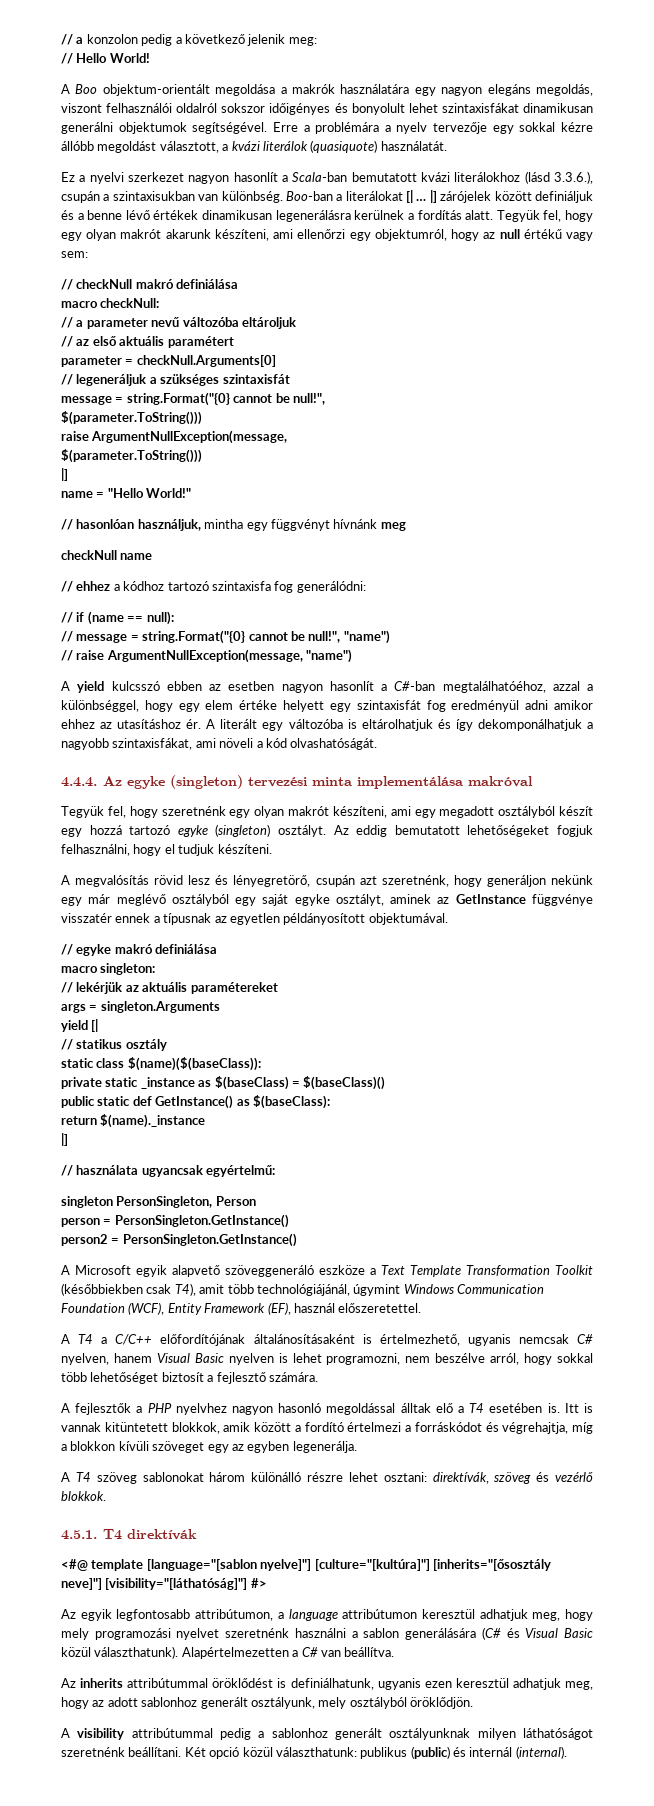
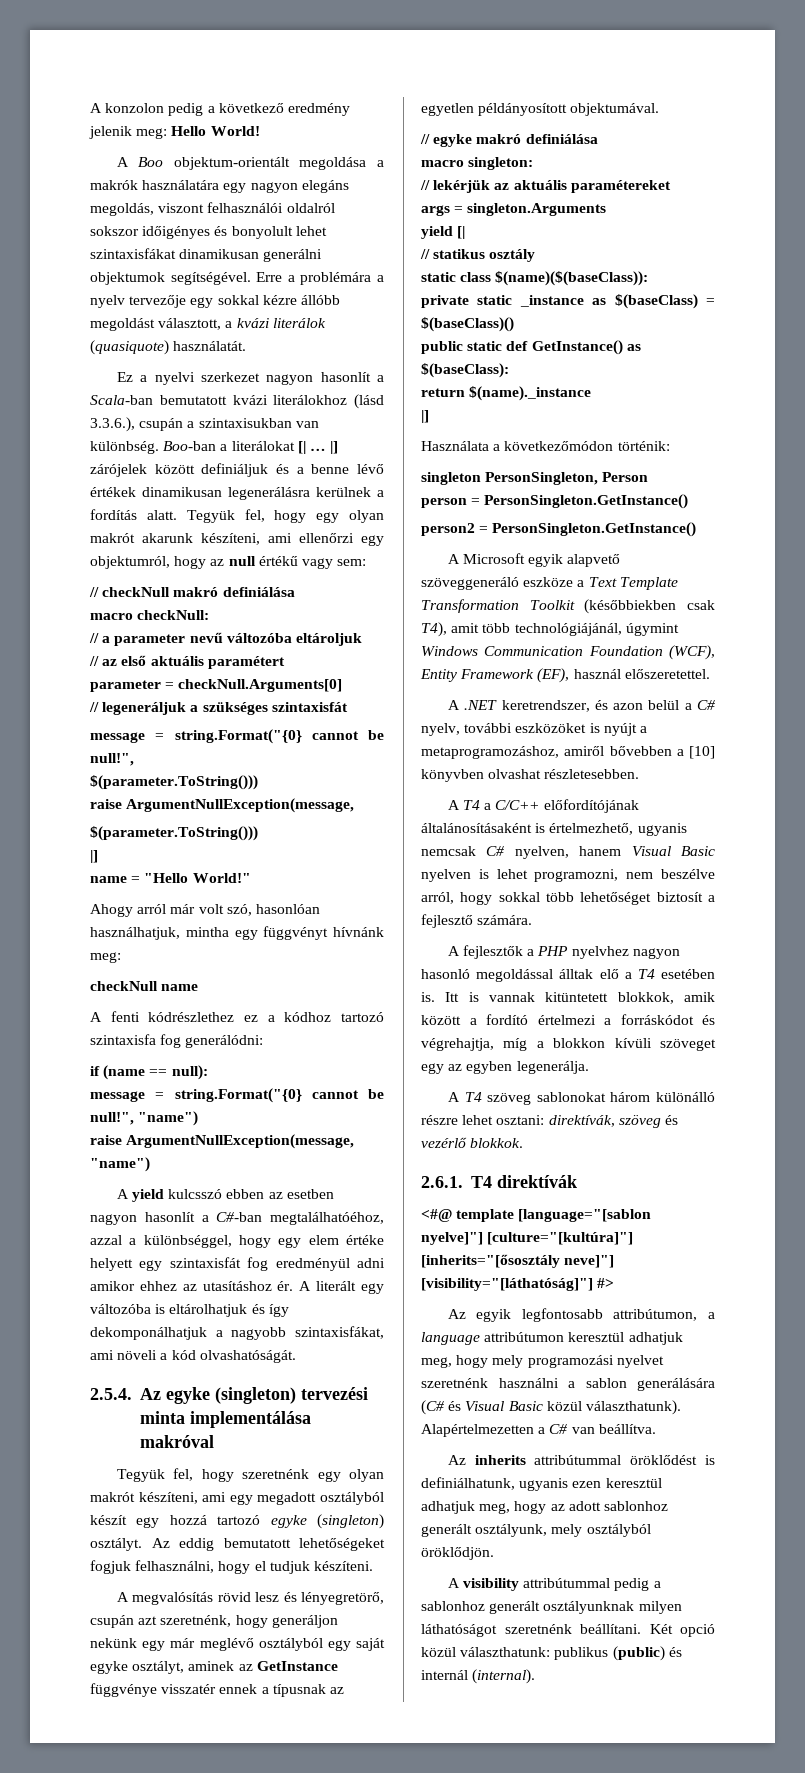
- // a konzolon pedig a következő jelenik meg:
- // Hello World!
+ A konzolon pedig a következő eredmény jelenik meg: Hello World!
- // hasonlóan használjuk, mintha egy függvényt hívnánk meg
+ Ahogy arról már volt szó, hasonlóan használhatjuk, mintha egy függvényt hívnánk meg:
- // ehhez a kódhoz tartozó szintaxisfa fog generálódni:
+ A fenti kódrészlethez ez a kódhoz tartozó szintaxisfa fog generálódni:
- // if (name == null):
+ if (name == null):
- // message = string.Format("{0} cannot be null!", "name")
+ message = string.Format("{0} cannot be null!", "name")
- // raise ArgumentNullException(message, "name")
+ raise ArgumentNullException(message, "name")
- 4.4.4. Az egyke (singleton) tervezési minta implementálása makróval
+ 2.5.4. Az egyke (singleton) tervezési minta implementálása makróval
- // használata ugyancsak egyértelmű:
+ Használata a következőmódon történik:
+ A .NET keretrendszer, és azon belül a C# nyelv, további eszközöket is nyújt a metaprogramozáshoz, amiről bővebben a [10] könyvben olvashat részletesebben.
- 4.5.1. T4 direktívák
+ 2.6.1. T4 direktívák

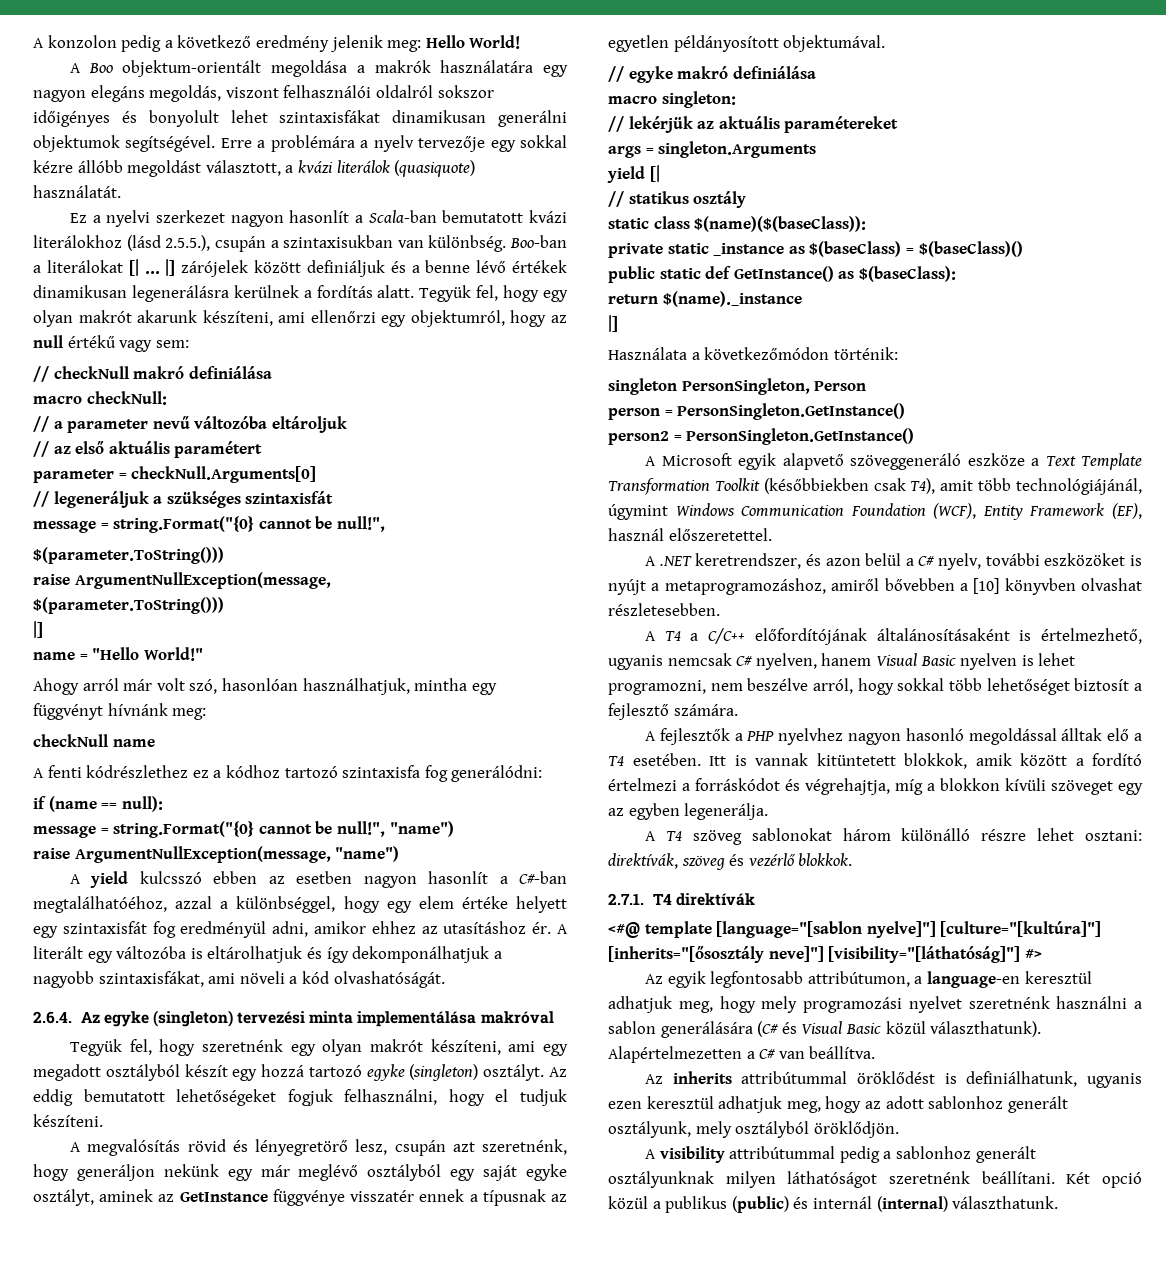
- Ez a nyelvi szerkezet nagyon hasonlít a Scala-ban bemutatott kvázi literálokhoz (lásd 3.3.6.), csupán a szintaxisukban van különbség.
+ Ez a nyelvi szerkezet nagyon hasonlít a Scala-ban bemutatott kvázi literálokhoz (lásd 2.5.5.), csupán a szintaxisukban van különbség.
- A yield kulcsszó ebben az esetben nagyon hasonlít a C#-ban megtalálhatóéhoz, azzal a különbséggel, hogy egy elem értéke helyett egy szintaxisfát fog eredményül adni amikor ehhez az utasításhoz ér.
+ A yield kulcsszó ebben az esetben nagyon hasonlít a C#-ban megtalálhatóéhoz, azzal a különbséggel, hogy egy elem értéke helyett egy szintaxisfát fog eredményül adni, amikor ehhez az utasításhoz ér.
- 2.5.4. Az egyke (singleton) tervezési minta implementálása makróval
+ 2.6.4. Az egyke (singleton) tervezési minta implementálása makróval
- A megvalósítás rövid lesz és lényegretörő, csupán azt szeretnénk, hogy generáljon nekünk egy már meglévő osztályból egy saját egyke osztályt, aminek az GetInstance függvénye visszatér ennek a típusnak az egyetlen példányosított objektumával.
+ A megvalósítás rövid és lényegretörő lesz, csupán azt szeretnénk, hogy generáljon nekünk egy már meglévő osztályból egy saját egyke osztályt, aminek az GetInstance függvénye visszatér ennek a típusnak az egyetlen példányosított objektumával.
- A fejlesztők a PHP nyelvhez nagyon hasonló megoldással álltak elő a T4 esetében is.
+ A fejlesztők a PHP nyelvhez nagyon hasonló megoldással álltak elő a T4 esetében.
- 2.6.1. T4 direktívák
+ 2.7.1. T4 direktívák
- Az egyik legfontosabb attribútumon, a language attribútumon keresztül adhatjuk meg, hogy mely programozási nyelvet szeretnénk használni a sablon generálására (C# és Visual Basic közül választhatunk).
+ Az egyik legfontosabb attribútumon, a language-en keresztül adhatjuk meg, hogy mely programozási nyelvet szeretnénk használni a sablon generálására (C# és Visual Basic közül választhatunk).
- Két opció közül választhatunk: publikus (public) és internál (internal).
+ Két opció közül a publikus (public) és internál (internal) választhatunk.

